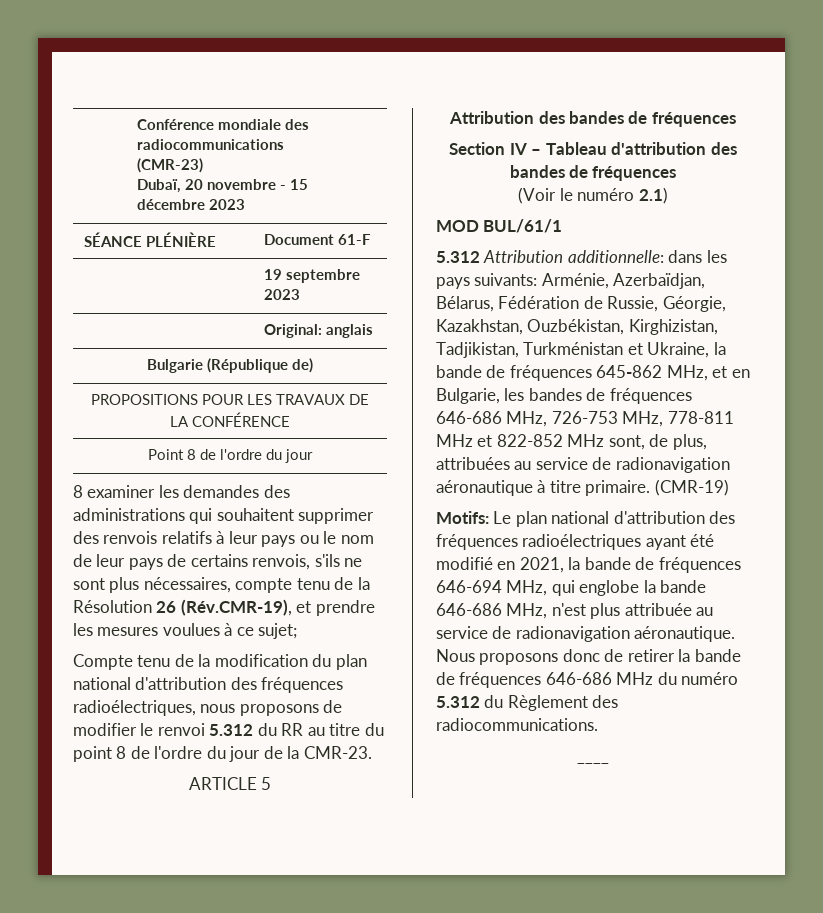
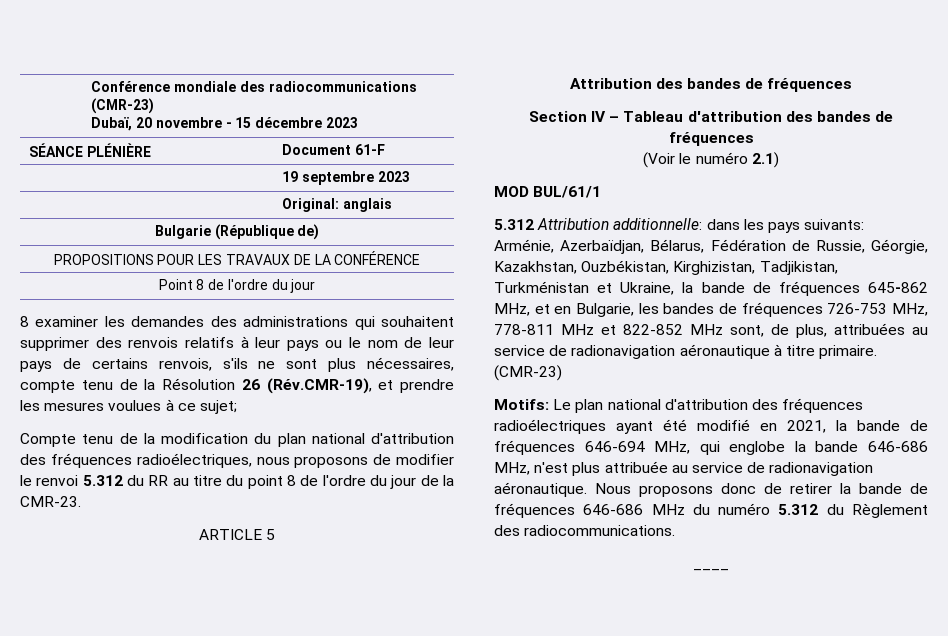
- 5.312 Attribution additionnelle: dans les pays suivants: Arménie, Azerbaïdjan, Bélarus, Fédération de Russie, Géorgie, Kazakhstan, Ouzbékistan, Kirghizistan, Tadjikistan, Turkménistan et Ukraine, la bande de fréquences 645-862 MHz, et en Bulgarie, les bandes de fréquences 646-686 MHz, 726-753 MHz, 778-811 MHz et 822-852 MHz sont, de plus, attribuées au service de radionavigation aéronautique à titre primaire. (CMR-19)
+ 5.312 Attribution additionnelle: dans les pays suivants: Arménie, Azerbaïdjan, Bélarus, Fédération de Russie, Géorgie, Kazakhstan, Ouzbékistan, Kirghizistan, Tadjikistan, Turkménistan et Ukraine, la bande de fréquences 645-862 MHz, et en Bulgarie, les bandes de fréquences 726-753 MHz, 778-811 MHz et 822-852 MHz sont, de plus, attribuées au service de radionavigation aéronautique à titre primaire. (CMR-23)

